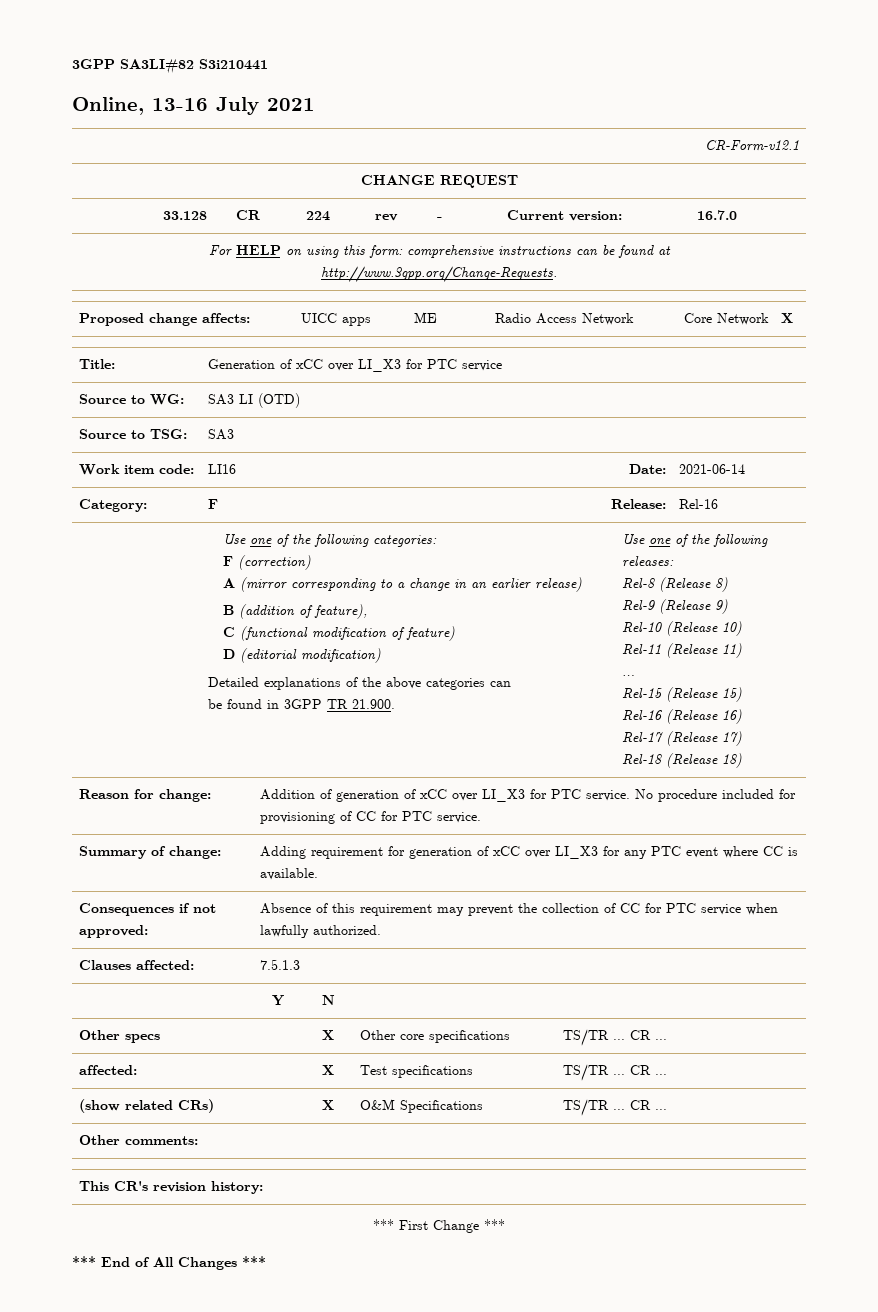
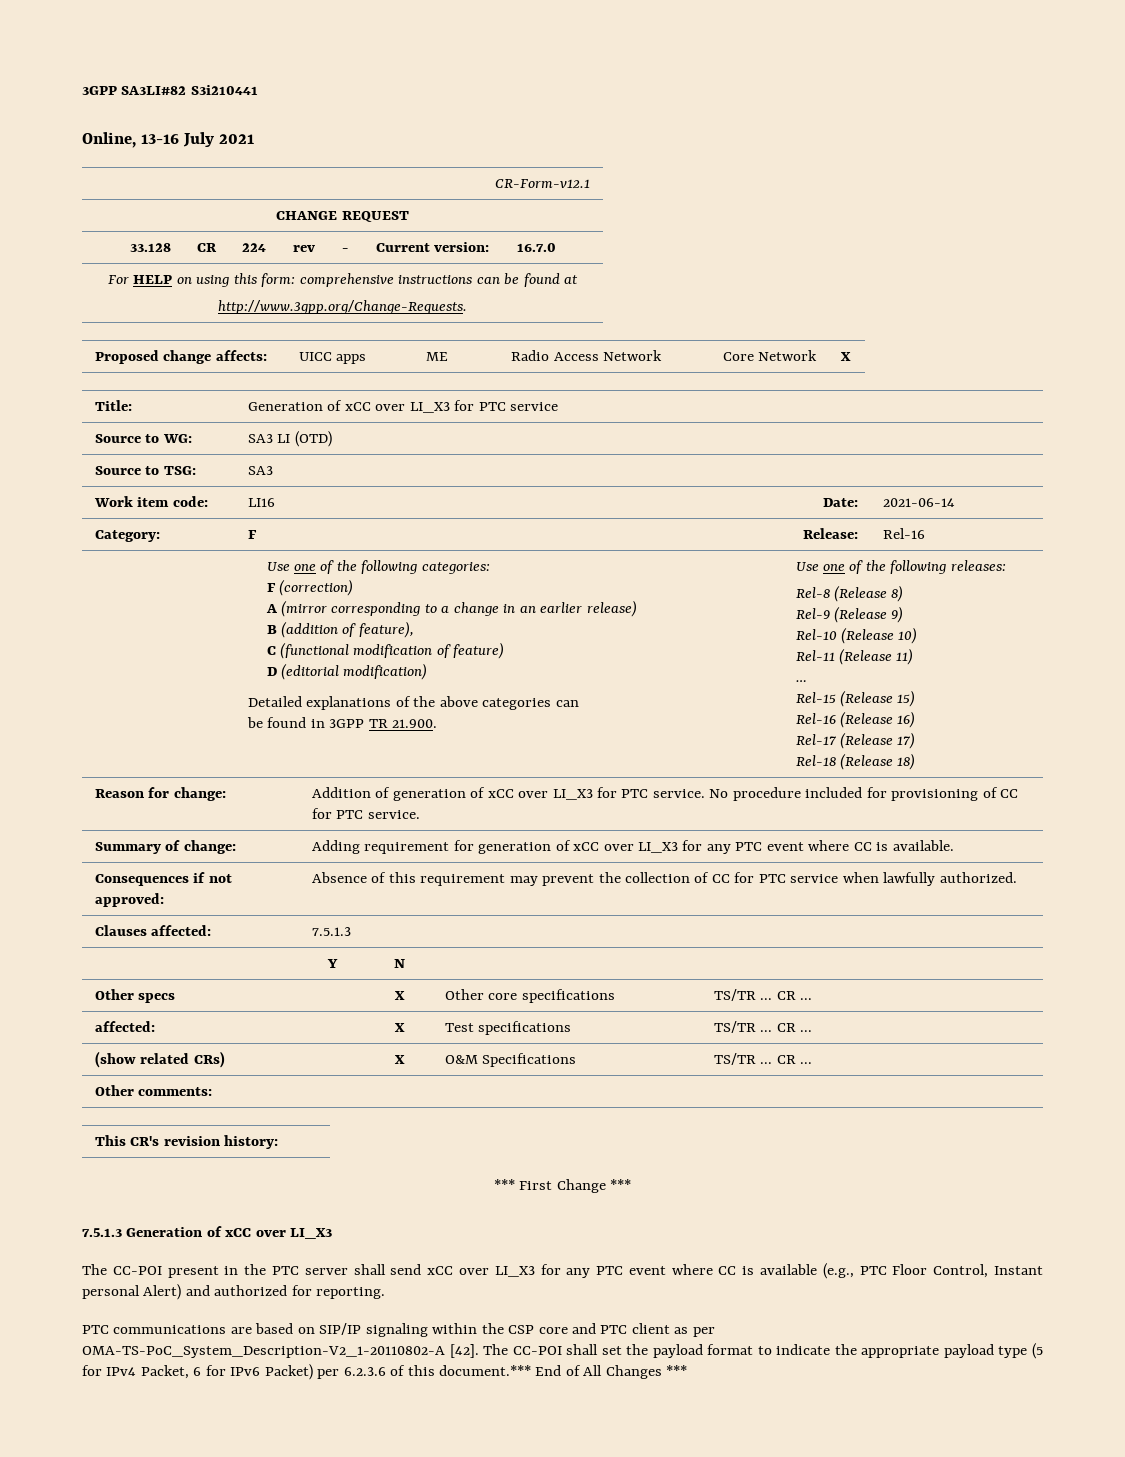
- *** End of All Changes ***
+ 7.5.1.3 Generation of xCC over LI_X3
+ The CC-POI present in the PTC server shall send xCC over LI_X3 for any PTC event where CC is available (e.g., PTC Floor Control, Instant personal Alert) and authorized for reporting.
+ PTC communications are based on SIP/IP signaling within the CSP core and PTC client as per OMA-TS-PoC_System_Description-V2_1-20110802-A [42]. The CC-POI shall set the payload format to indicate the appropriate payload type (5 for IPv4 Packet, 6 for IPv6 Packet) per 6.2.3.6 of this document.*** End of All Changes ***

